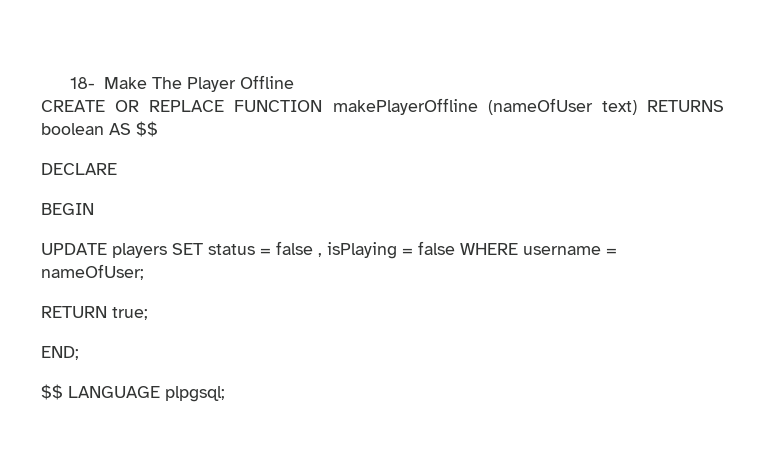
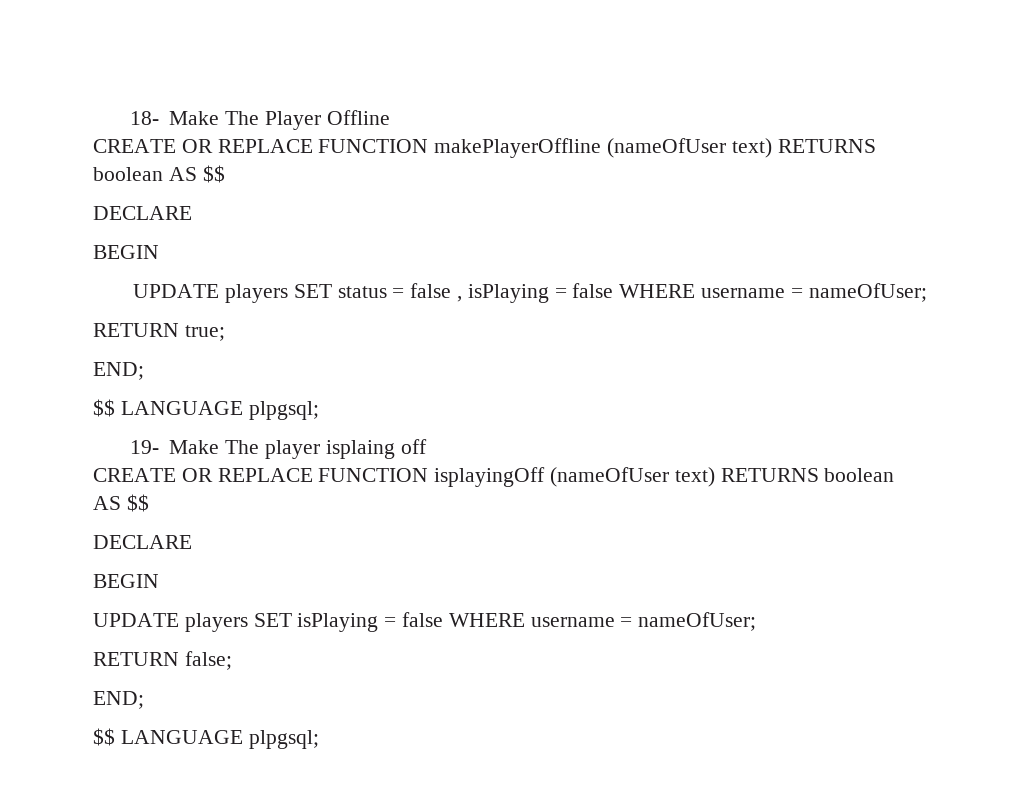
+ 19- Make The player isplaing off
+ CREATE OR REPLACE FUNCTION isplayingOff (nameOfUser text) RETURNS boolean AS $$
+ DECLARE
+ BEGIN
+ UPDATE players SET isPlaying = false WHERE username = nameOfUser;
+ RETURN false;
+ END;
+ $$ LANGUAGE plpgsql;

